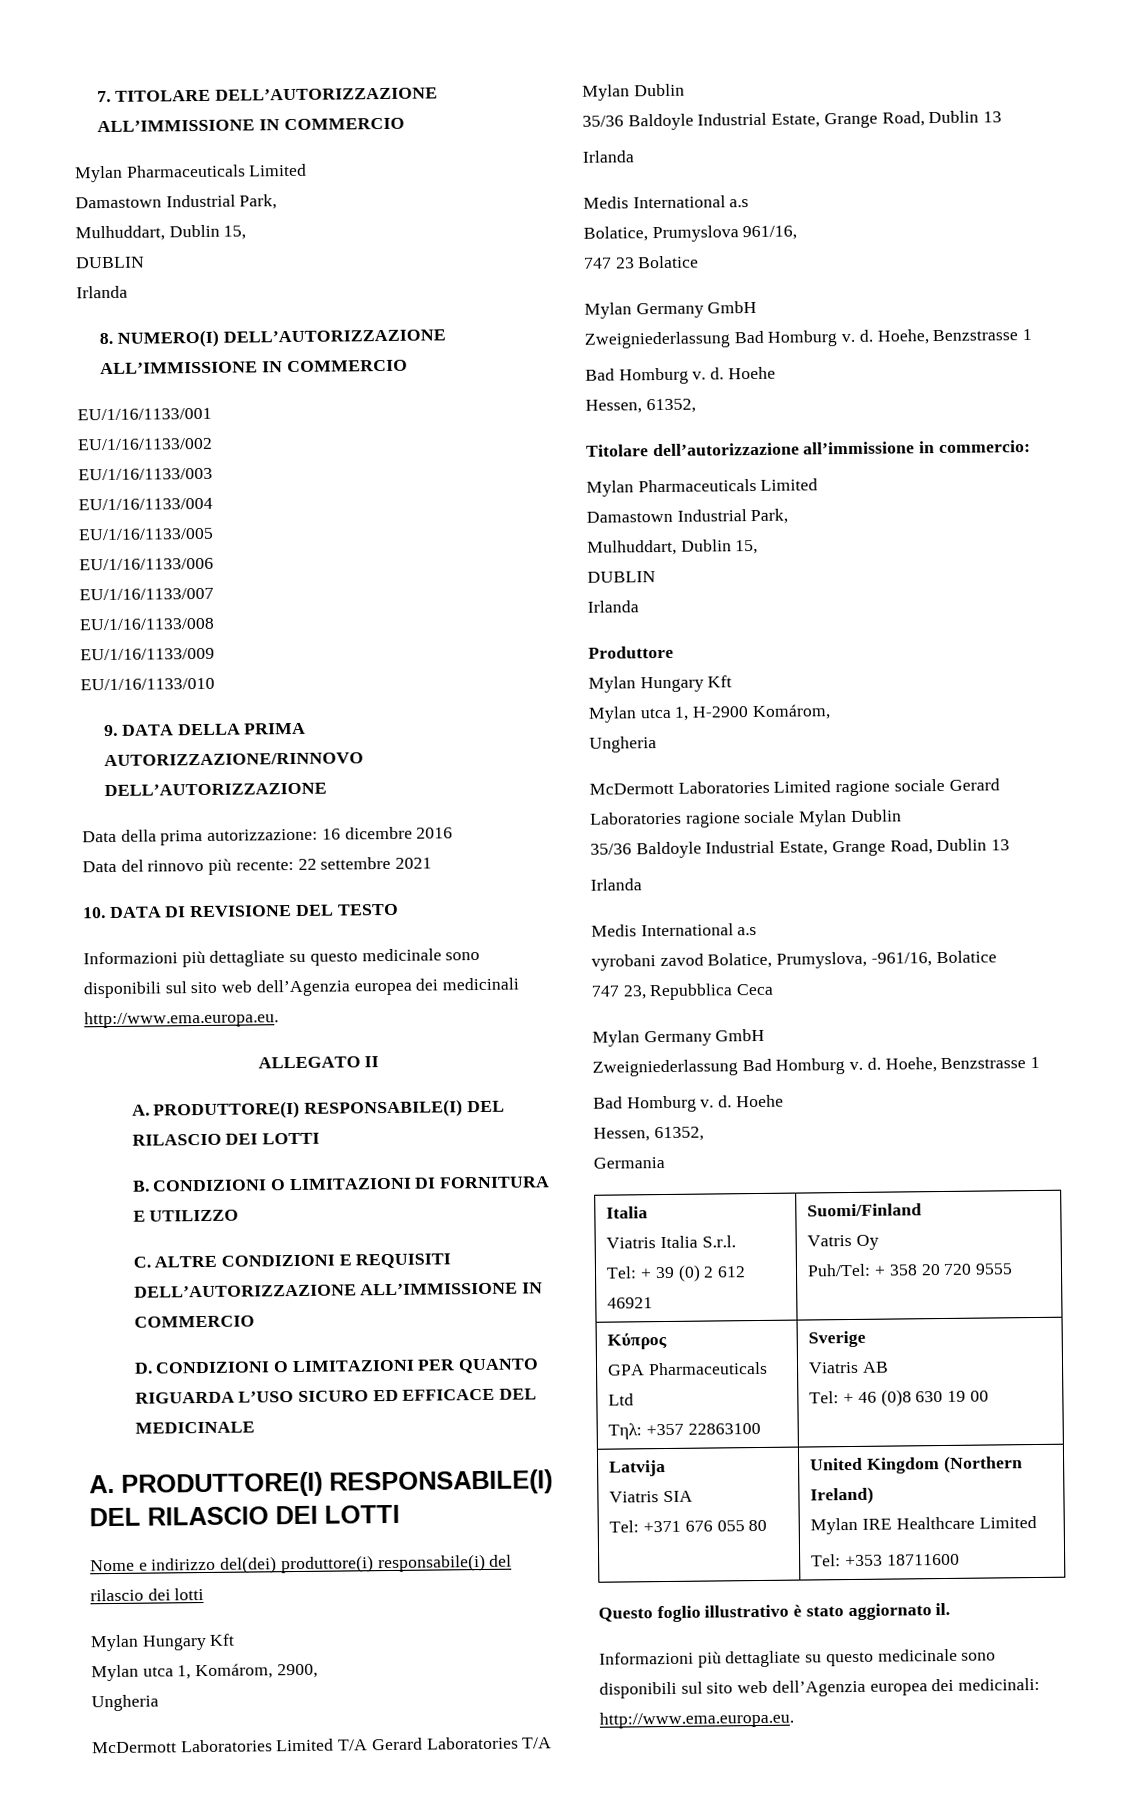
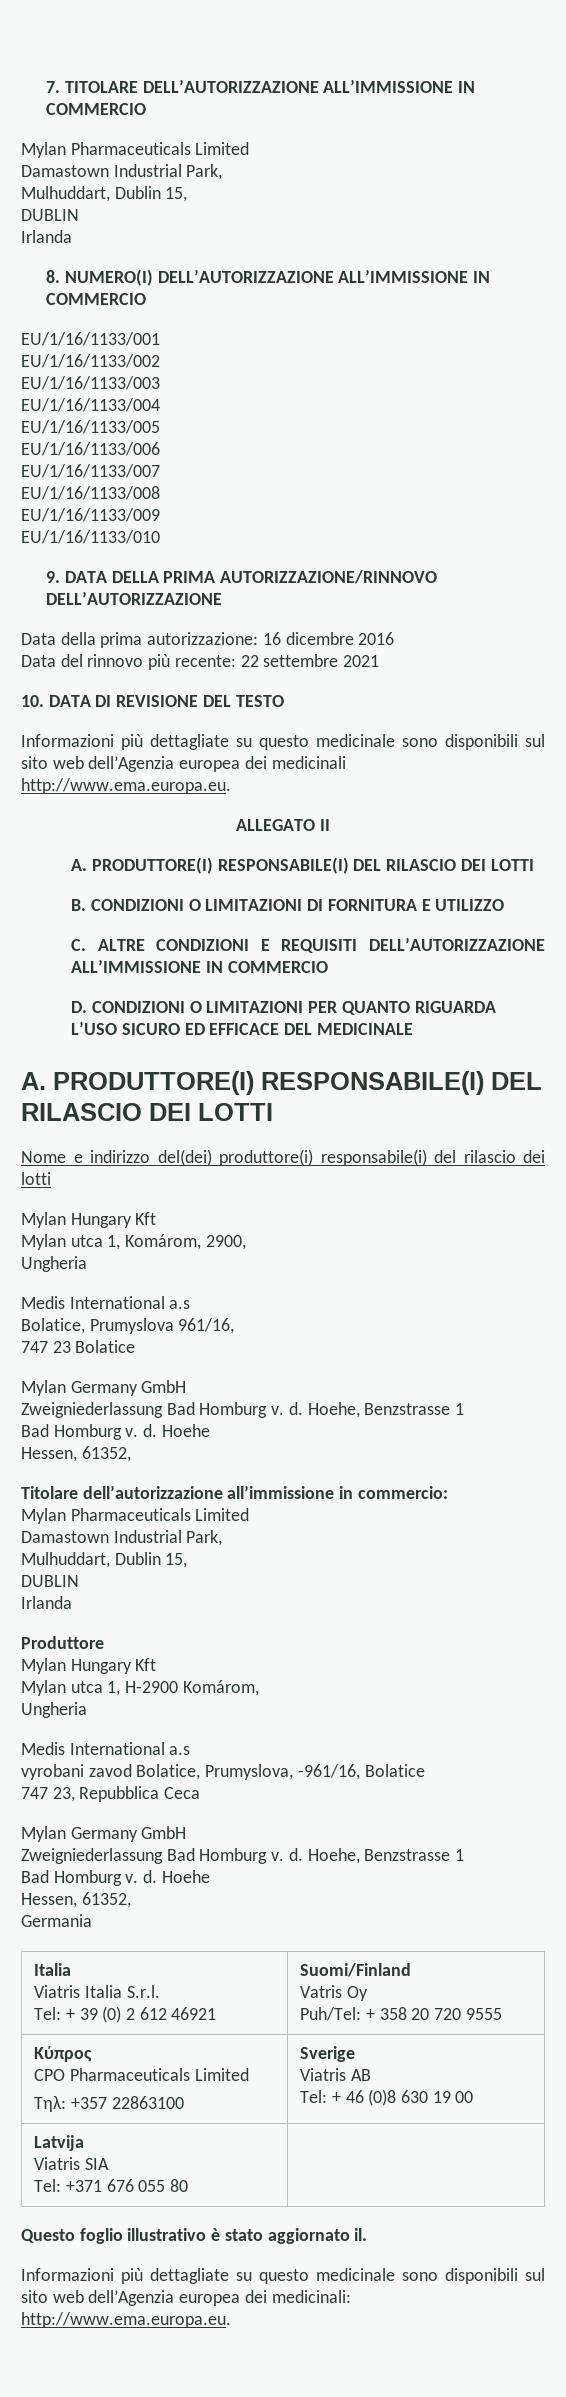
- McDermott Laboratories Limited T/A Gerard Laboratories T/A Mylan Dublin
- 35/36 Baldoyle Industrial Estate, Grange Road, Dublin 13
- Irlanda
- McDermott Laboratories Limited ragione sociale Gerard Laboratories ragione sociale Mylan Dublin
- 35/36 Baldoyle Industrial Estate, Grange Road, Dublin 13
- Irlanda
  Κύπρος
- GPA Pharmaceuticals Ltd
+ CPO Pharmaceuticals Limited
  Latvija
  Viatris SIA
- Tel: +371 676 055 80 | United Kingdom (Northern Ireland)
- Mylan IRE Healthcare Limited
- Tel: +353 18711600
+ Tel: +371 676 055 80 |

